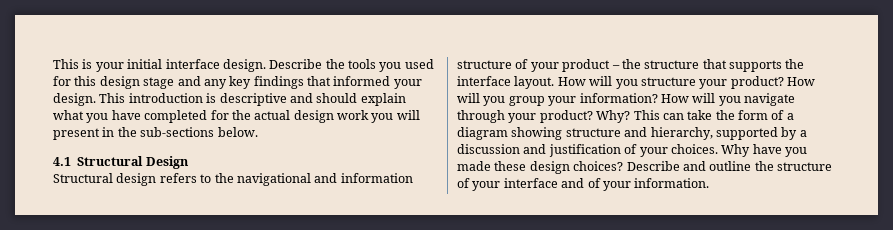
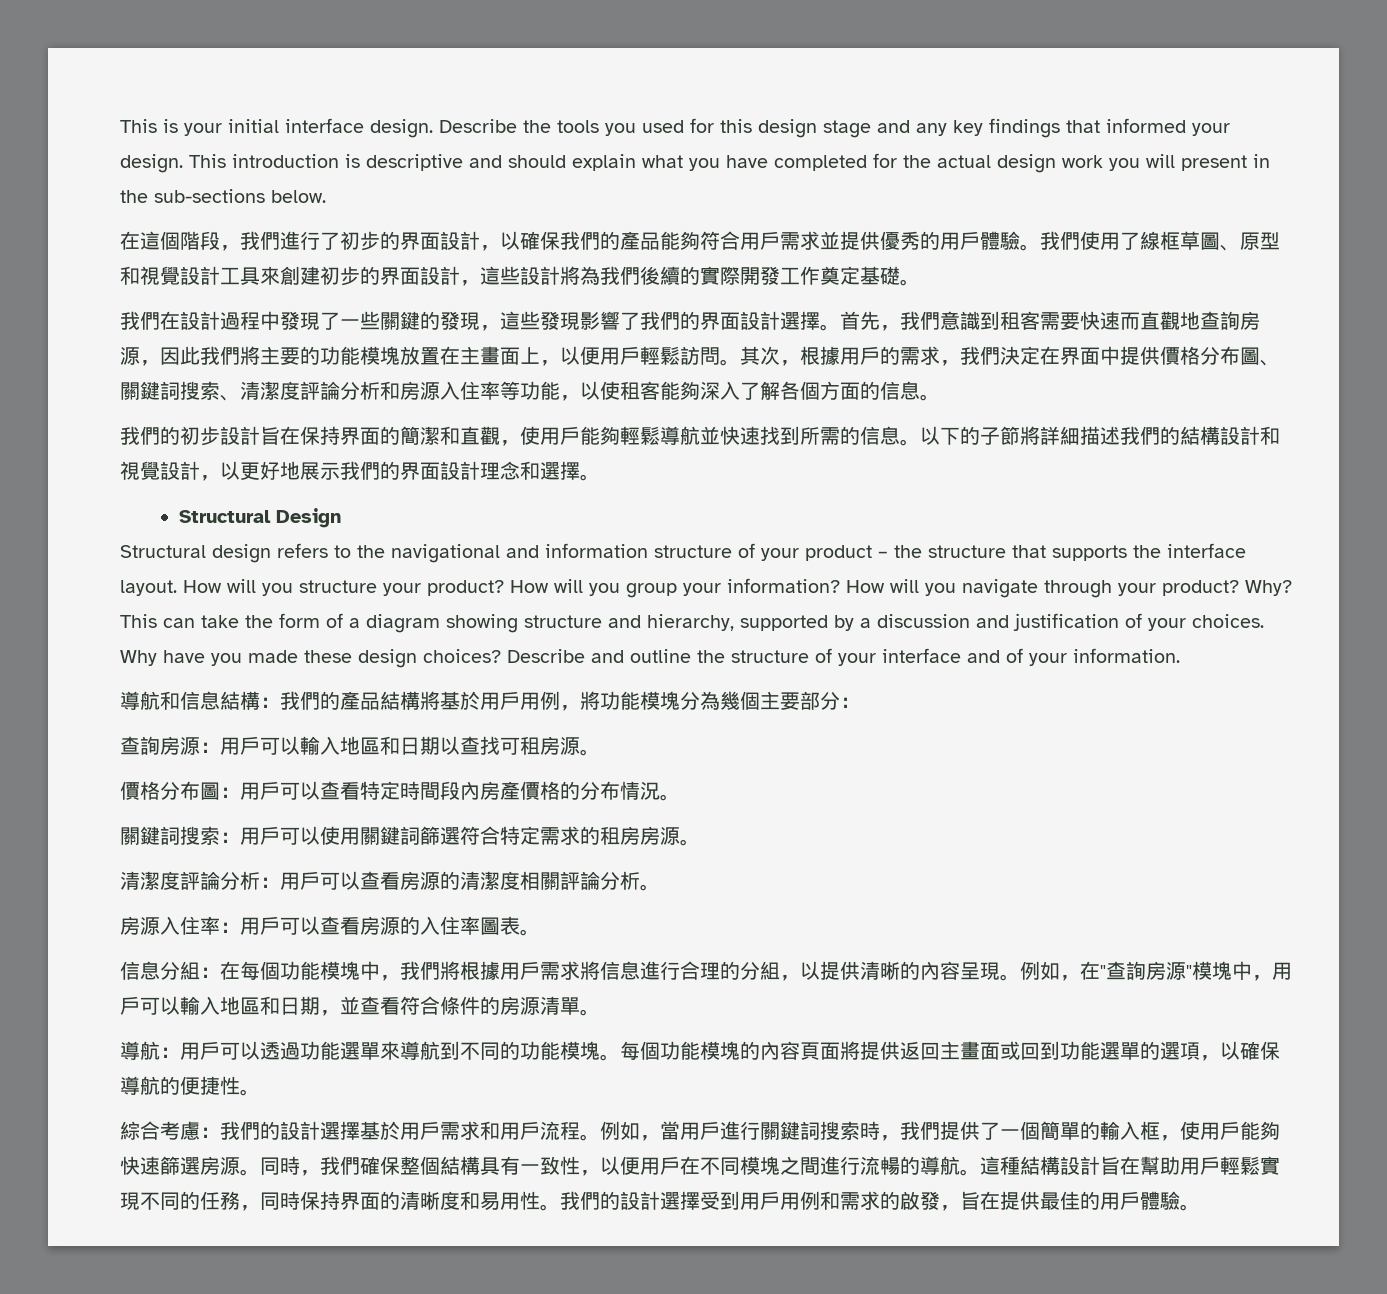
- 4.1 Structural Design
+ 在這個階段，我們進行了初步的界面設計，以確保我們的產品能夠符合用戶需求並提供優秀的用戶體驗。我們使用了線框草圖、原型和視覺設計工具來創建初步的界面設計，這些設計將為我們後續的實際開發工作奠定基礎。
+ 我們在設計過程中發現了一些關鍵的發現，這些發現影響了我們的界面設計選擇。首先，我們意識到租客需要快速而直觀地查詢房源，因此我們將主要的功能模塊放置在主畫面上，以便用戶輕鬆訪問。其次，根據用戶的需求，我們決定在界面中提供價格分布圖、關鍵詞搜索、清潔度評論分析和房源入住率等功能，以使租客能夠深入了解各個方面的信息。
+ 我們的初步設計旨在保持界面的簡潔和直觀，使用戶能夠輕鬆導航並快速找到所需的信息。以下的子節將詳細描述我們的結構設計和視覺設計，以更好地展示我們的界面設計理念和選擇。
+ Structural Design
+ 導航和信息結構：我們的產品結構將基於用戶用例，將功能模塊分為幾個主要部分：
+ 查詢房源：用戶可以輸入地區和日期以查找可租房源。
+ 價格分布圖：用戶可以查看特定時間段內房產價格的分布情況。
+ 關鍵詞搜索：用戶可以使用關鍵詞篩選符合特定需求的租房房源。
+ 清潔度評論分析：用戶可以查看房源的清潔度相關評論分析。
+ 房源入住率：用戶可以查看房源的入住率圖表。
+ 信息分組：在每個功能模塊中，我們將根據用戶需求將信息進行合理的分組，以提供清晰的內容呈現。例如，在"查詢房源"模塊中，用戶可以輸入地區和日期，並查看符合條件的房源清單。
+ 導航：用戶可以透過功能選單來導航到不同的功能模塊。每個功能模塊的內容頁面將提供返回主畫面或回到功能選單的選項，以確保導航的便捷性。
+ 綜合考慮：我們的設計選擇基於用戶需求和用戶流程。例如，當用戶進行關鍵詞搜索時，我們提供了一個簡單的輸入框，使用戶能夠快速篩選房源。同時，我們確保整個結構具有一致性，以便用戶在不同模塊之間進行流暢的導航。這種結構設計旨在幫助用戶輕鬆實現不同的任務，同時保持界面的清晰度和易用性。我們的設計選擇受到用戶用例和需求的啟發，旨在提供最佳的用戶體驗。

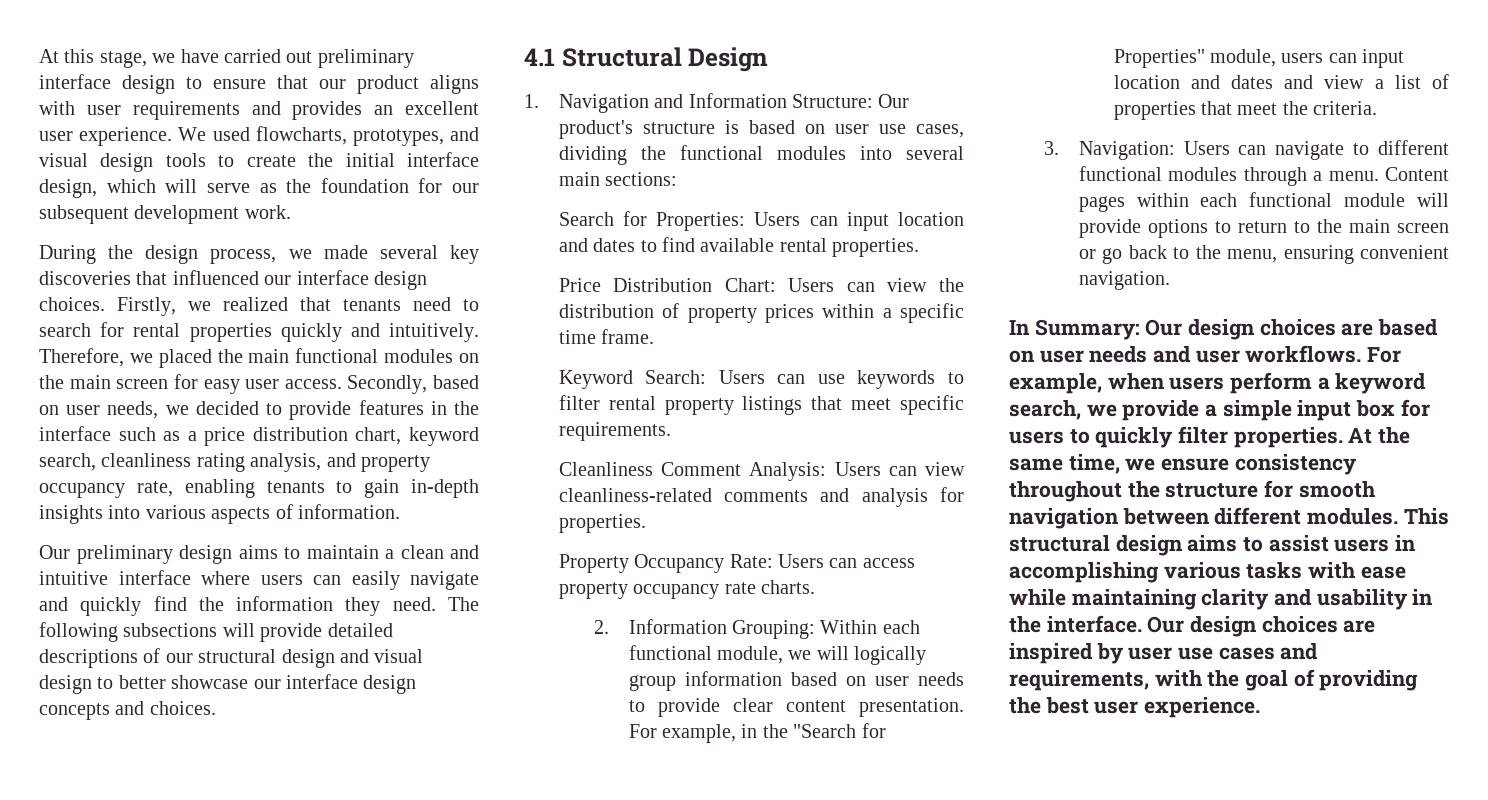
- This is your initial interface design. Describe the tools you used for this design stage and any key findings that informed your design. This introduction is descriptive and should explain what you have completed for the actual design work you will present in the sub-sections below.
- 在這個階段，我們進行了初步的界面設計，以確保我們的產品能夠符合用戶需求並提供優秀的用戶體驗。我們使用了線框草圖、原型和視覺設計工具來創建初步的界面設計，這些設計將為我們後續的實際開發工作奠定基礎。
- 我們在設計過程中發現了一些關鍵的發現，這些發現影響了我們的界面設計選擇。首先，我們意識到租客需要快速而直觀地查詢房源，因此我們將主要的功能模塊放置在主畫面上，以便用戶輕鬆訪問。其次，根據用戶的需求，我們決定在界面中提供價格分布圖、關鍵詞搜索、清潔度評論分析和房源入住率等功能，以使租客能夠深入了解各個方面的信息。
- 我們的初步設計旨在保持界面的簡潔和直觀，使用戶能夠輕鬆導航並快速找到所需的信息。以下的子節將詳細描述我們的結構設計和視覺設計，以更好地展示我們的界面設計理念和選擇。
- Structural Design
- Structural design refers to the navigational and information structure of your product – the structure that supports the interface layout. How will you structure your product? How will you group your information? How will you navigate through your product? Why? This can take the form of a diagram showing structure and hierarchy, supported by a discussion and justification of your choices. Why have you made these design choices? Describe and outline the structure of your interface and of your information.
- 導航和信息結構：我們的產品結構將基於用戶用例，將功能模塊分為幾個主要部分：
- 查詢房源：用戶可以輸入地區和日期以查找可租房源。
- 價格分布圖：用戶可以查看特定時間段內房產價格的分布情況。
- 關鍵詞搜索：用戶可以使用關鍵詞篩選符合特定需求的租房房源。
- 清潔度評論分析：用戶可以查看房源的清潔度相關評論分析。
- 房源入住率：用戶可以查看房源的入住率圖表。
- 信息分組：在每個功能模塊中，我們將根據用戶需求將信息進行合理的分組，以提供清晰的內容呈現。例如，在"查詢房源"模塊中，用戶可以輸入地區和日期，並查看符合條件的房源清單。
- 導航：用戶可以透過功能選單來導航到不同的功能模塊。每個功能模塊的內容頁面將提供返回主畫面或回到功能選單的選項，以確保導航的便捷性。
- 綜合考慮：我們的設計選擇基於用戶需求和用戶流程。例如，當用戶進行關鍵詞搜索時，我們提供了一個簡單的輸入框，使用戶能夠快速篩選房源。同時，我們確保整個結構具有一致性，以便用戶在不同模塊之間進行流暢的導航。這種結構設計旨在幫助用戶輕鬆實現不同的任務，同時保持界面的清晰度和易用性。我們的設計選擇受到用戶用例和需求的啟發，旨在提供最佳的用戶體驗。
+ At this stage, we have carried out preliminary interface design to ensure that our product aligns with user requirements and provides an excellent user experience. We used flowcharts, prototypes, and visual design tools to create the initial interface design, which will serve as the foundation for our subsequent development work.
+ During the design process, we made several key discoveries that influenced our interface design choices. Firstly, we realized that tenants need to search for rental properties quickly and intuitively. Therefore, we placed the main functional modules on the main screen for easy user access. Secondly, based on user needs, we decided to provide features in the interface such as a price distribution chart, keyword search, cleanliness rating analysis, and property occupancy rate, enabling tenants to gain in-depth insights into various aspects of information.
+ Our preliminary design aims to maintain a clean and intuitive interface where users can easily navigate and quickly find the information they need. The following subsections will provide detailed descriptions of our structural design and visual design to better showcase our interface design concepts and choices.
+ 4.1 Structural Design
+ 1. Navigation and Information Structure: Our product's structure is based on user use cases, dividing the functional modules into several main sections:
+ Search for Properties: Users can input location and dates to find available rental properties.
+ Price Distribution Chart: Users can view the distribution of property prices within a specific time frame.
+ Keyword Search: Users can use keywords to filter rental property listings that meet specific requirements.
+ Cleanliness Comment Analysis: Users can view cleanliness-related comments and analysis for properties.
+ Property Occupancy Rate: Users can access property occupancy rate charts.
+ 2. Information Grouping: Within each functional module, we will logically group information based on user needs to provide clear content presentation. For example, in the "Search for Properties" module, users can input location and dates and view a list of properties that meet the criteria.
+ 3. Navigation: Users can navigate to different functional modules through a menu. Content pages within each functional module will provide options to return to the main screen or go back to the menu, ensuring convenient navigation.
+ In Summary: Our design choices are based on user needs and user workflows. For example, when users perform a keyword search, we provide a simple input box for users to quickly filter properties. At the same time, we ensure consistency throughout the structure for smooth navigation between different modules. This structural design aims to assist users in accomplishing various tasks with ease while maintaining clarity and usability in the interface. Our design choices are inspired by user use cases and requirements, with the goal of providing the best user experience.

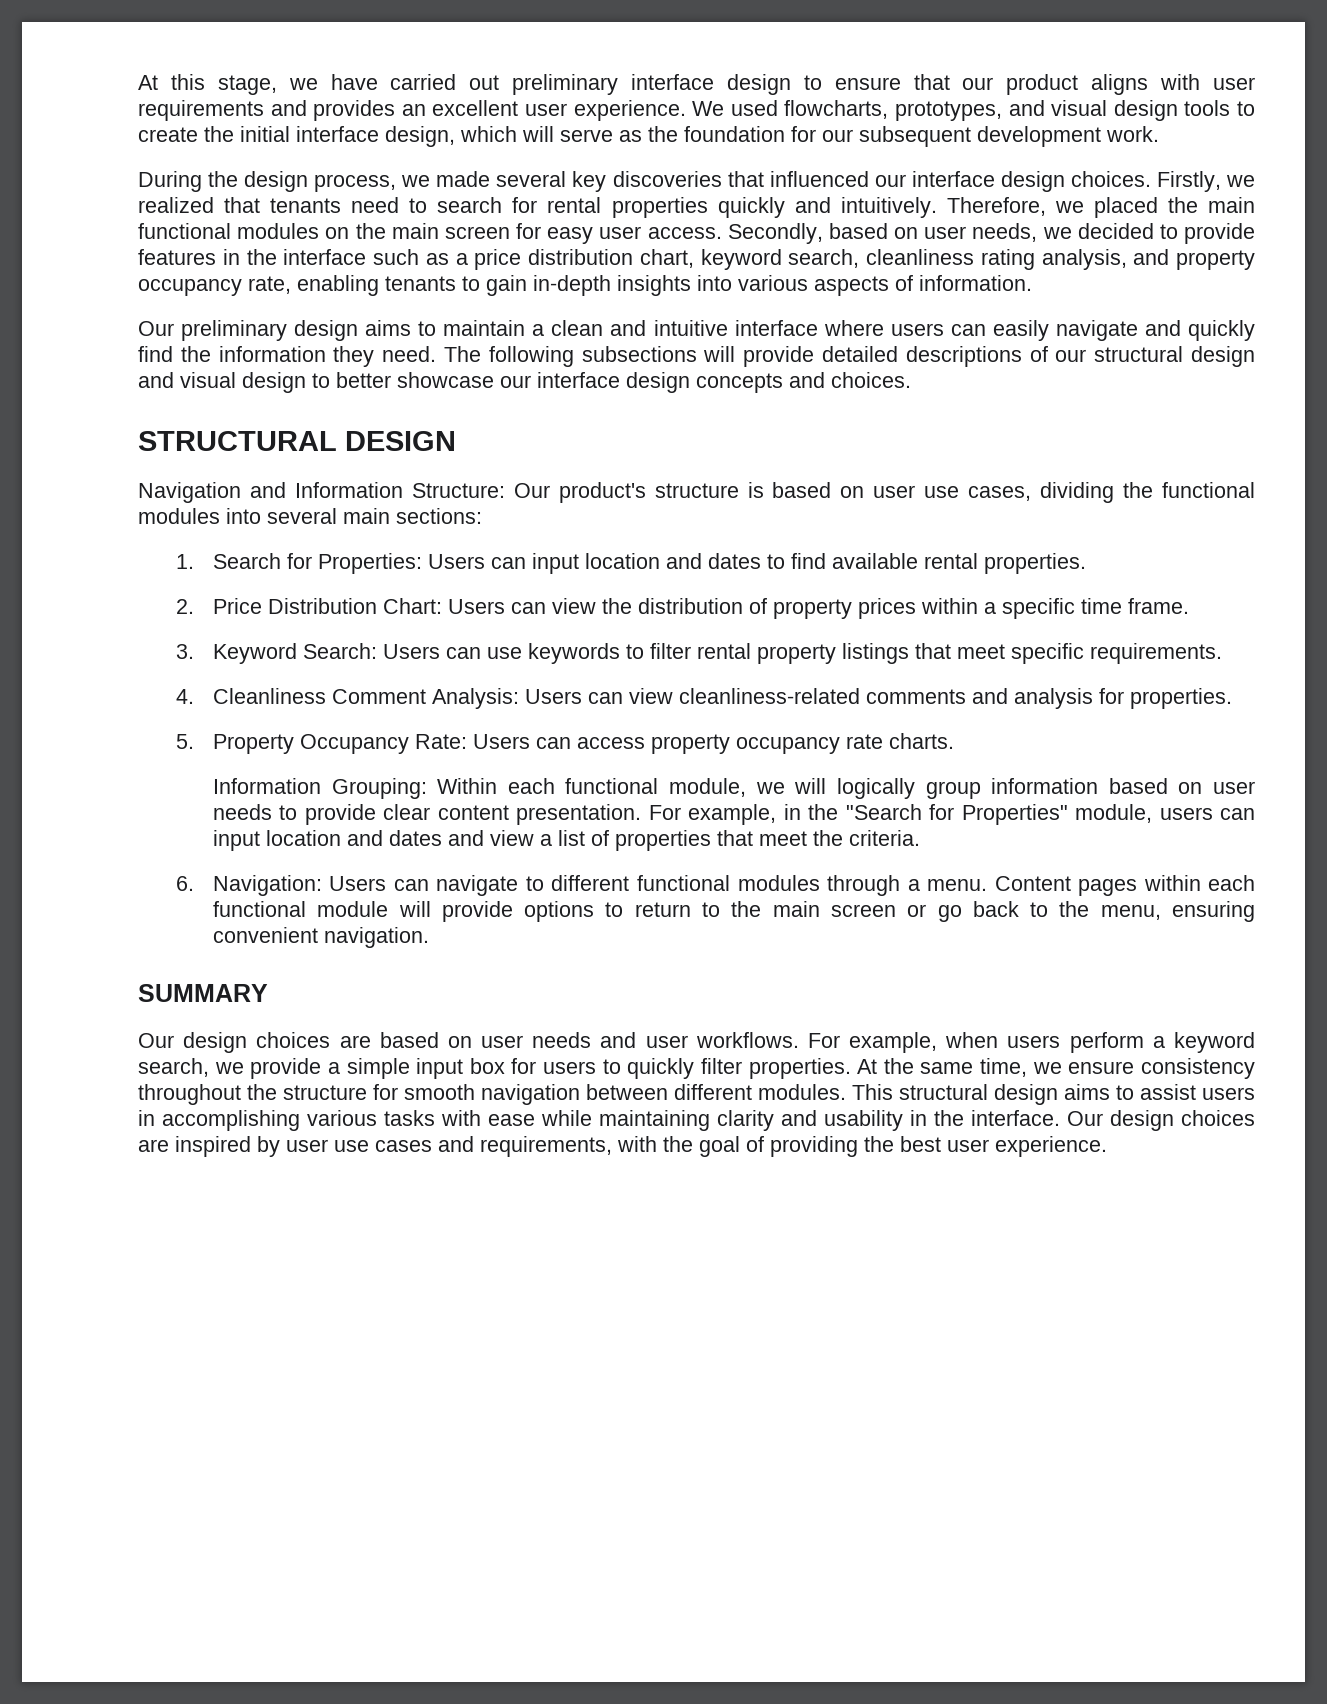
- 4.1 Structural Design
- 1. Navigation and Information Structure: Our product's structure is based on user use cases, dividing the functional modules into several main sections:
+ STRUCTURAL DESIGN
+ Navigation and Information Structure: Our product's structure is based on user use cases, dividing the functional modules into several main sections:
- Search for Properties: Users can input location and dates to find available rental properties.
+ 1. Search for Properties: Users can input location and dates to find available rental properties.
- Price Distribution Chart: Users can view the distribution of property prices within a specific time frame.
+ 2. Price Distribution Chart: Users can view the distribution of property prices within a specific time frame.
- Keyword Search: Users can use keywords to filter rental property listings that meet specific requirements.
+ 3. Keyword Search: Users can use keywords to filter rental property listings that meet specific requirements.
- Cleanliness Comment Analysis: Users can view cleanliness-related comments and analysis for properties.
+ 4. Cleanliness Comment Analysis: Users can view cleanliness-related comments and analysis for properties.
- Property Occupancy Rate: Users can access property occupancy rate charts.
+ 5. Property Occupancy Rate: Users can access property occupancy rate charts.
- 2. Information Grouping: Within each functional module, we will logically group information based on user needs to provide clear content presentation.
+ Information Grouping: Within each functional module, we will logically group information based on user needs to provide clear content presentation.
- 3. Navigation: Users can navigate to different functional modules through a menu.
+ 6. Navigation: Users can navigate to different functional modules through a menu.
- In Summary: Our design choices are based on user needs and user workflows.
+ SUMMARY
+ Our design choices are based on user needs and user workflows.

